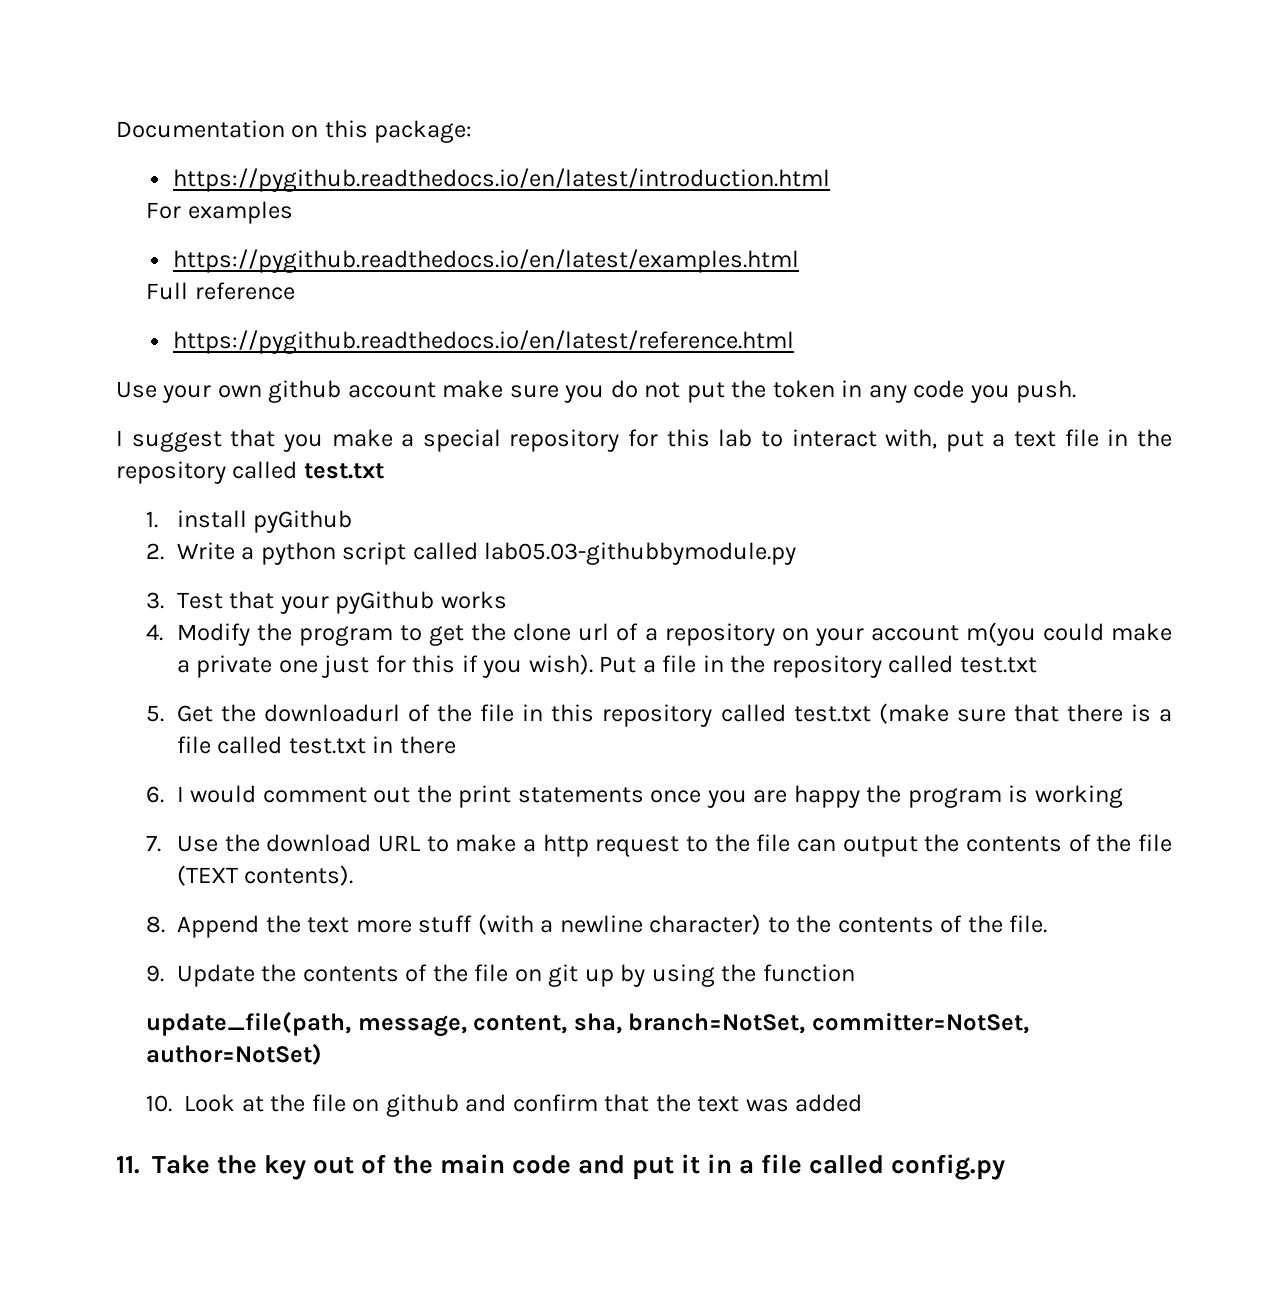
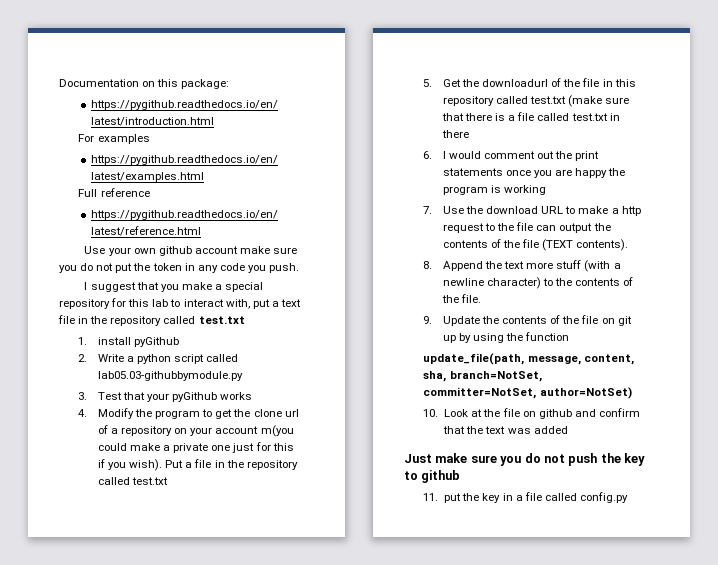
- 11. Take the key out of the main code and put it in a file called config.py
+ Just make sure you do not push the key to github
+ 11. put the key in a file called config.py

